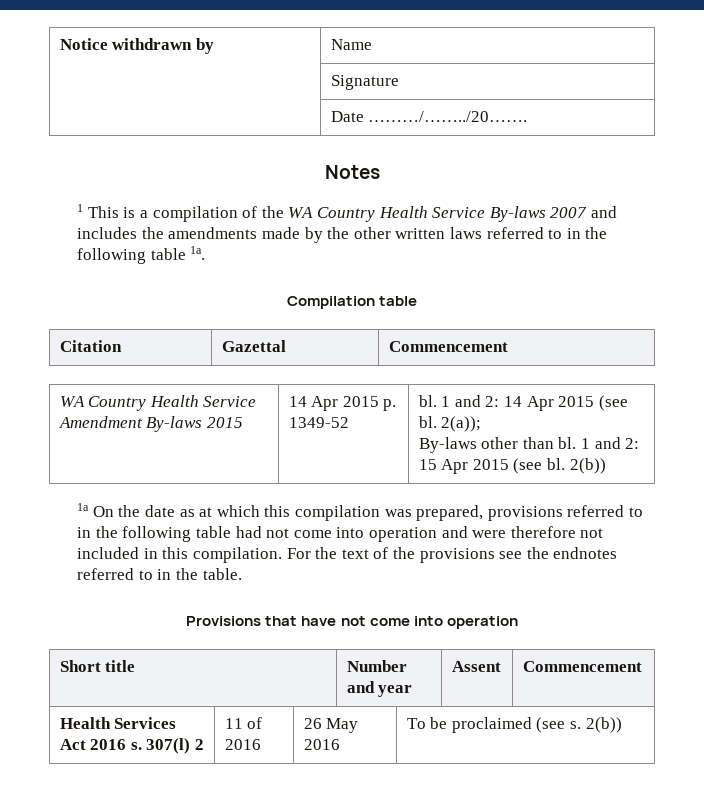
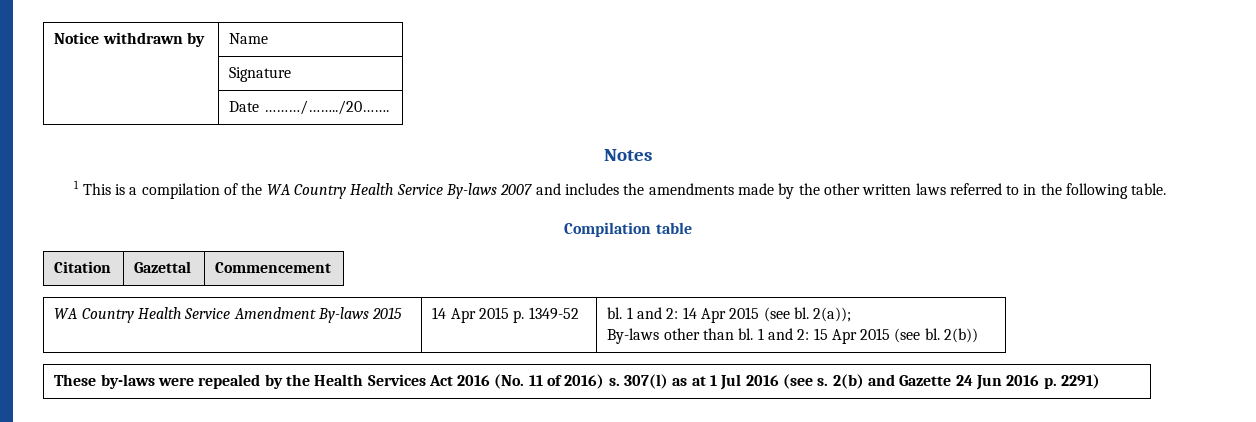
- 1 This is a compilation of the WA Country Health Service By-laws 2007 and includes the amendments made by the other written laws referred to in the following table 1a.
+ 1 This is a compilation of the WA Country Health Service By-laws 2007 and includes the amendments made by the other written laws referred to in the following table.
- 1a On the date as at which this compilation was prepared, provisions referred to in the following table had not come into operation and were therefore not included in this compilation. For the text of the provisions see the endnotes referred to in the table.
- Provisions that have not come into operation
- Short title | Number and year | Assent | Commencement
- Health Services Act 2016 s. 307(l) 2 | 11 of 2016 | 26 May 2016 | To be proclaimed (see s. 2(b))
+ These by-laws were repealed by the Health Services Act 2016 (No. 11 of 2016) s. 307(l) as at 1 Jul 2016 (see s. 2(b) and Gazette 24 Jun 2016 p. 2291)

